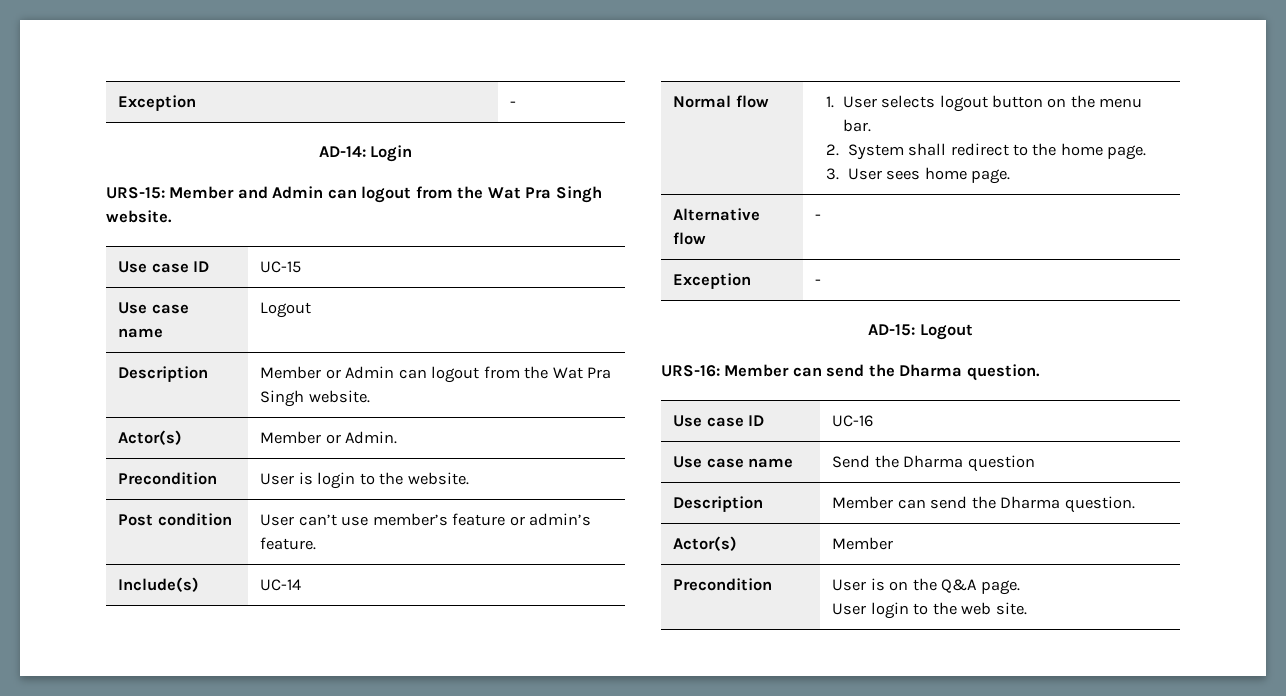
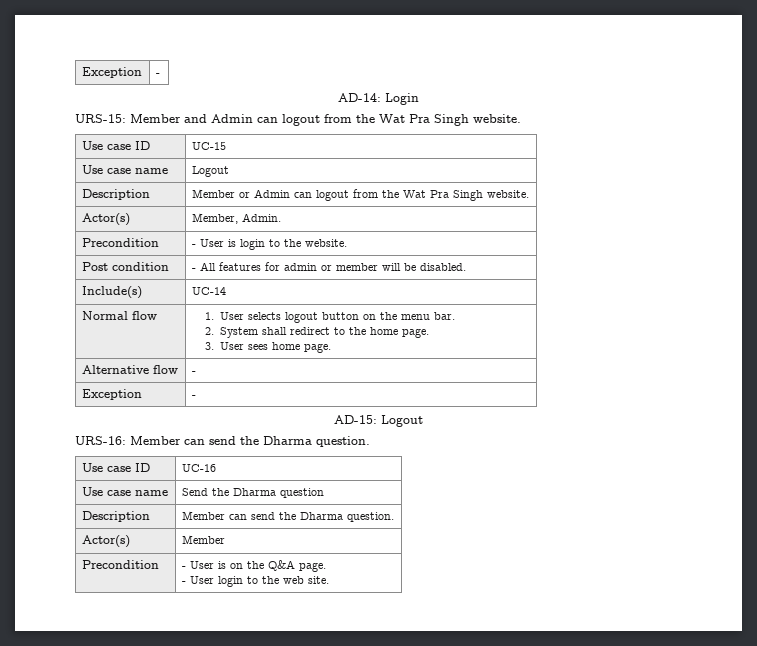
- Actor(s) | Member or Admin.
+ Actor(s) | Member, Admin.
- Precondition | User is login to the website.
+ Precondition | - User is login to the website.
- Post condition | User can’t use member’s feature or admin’s feature.
+ Post condition | - All features for admin or member will be disabled.
- Precondition | User is on the Q&A page.
- User login to the web site.
+ Precondition | - User is on the Q&A page.
+ - User login to the web site.

